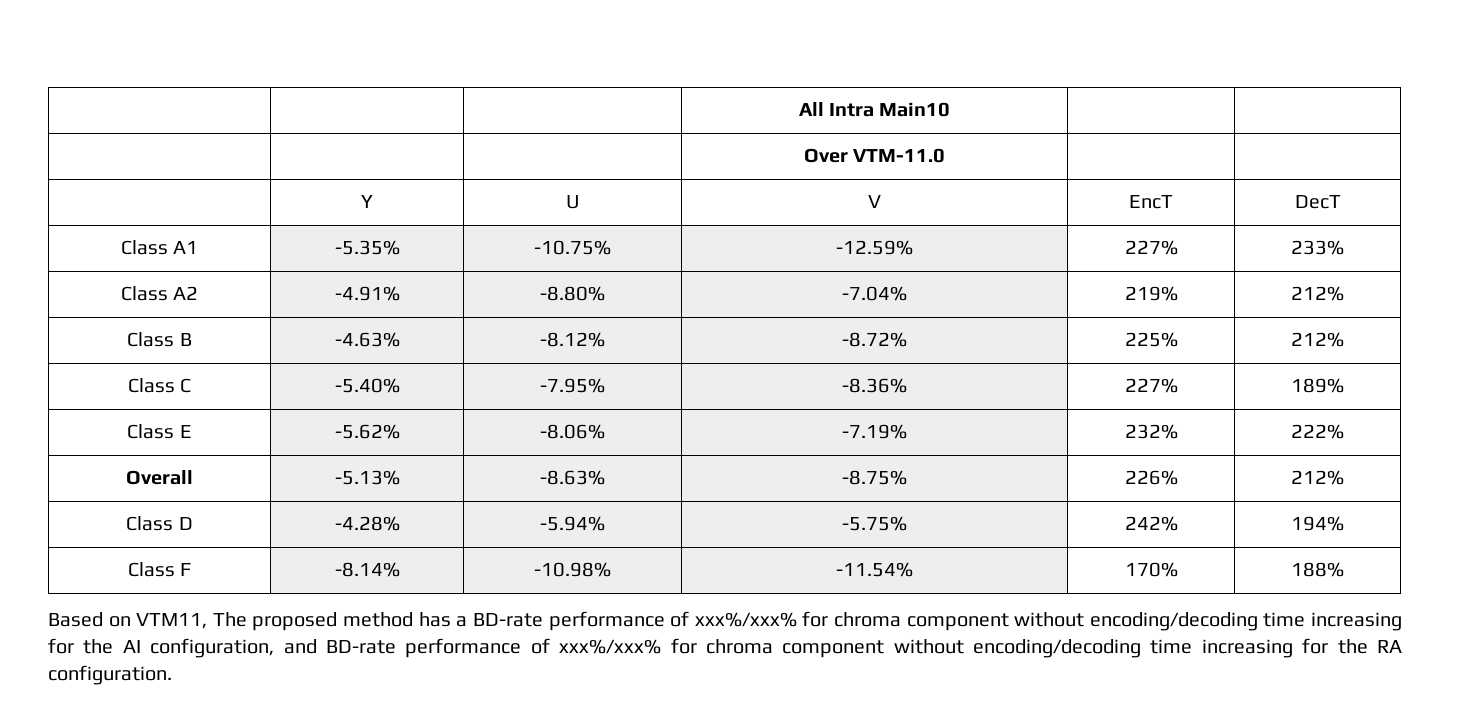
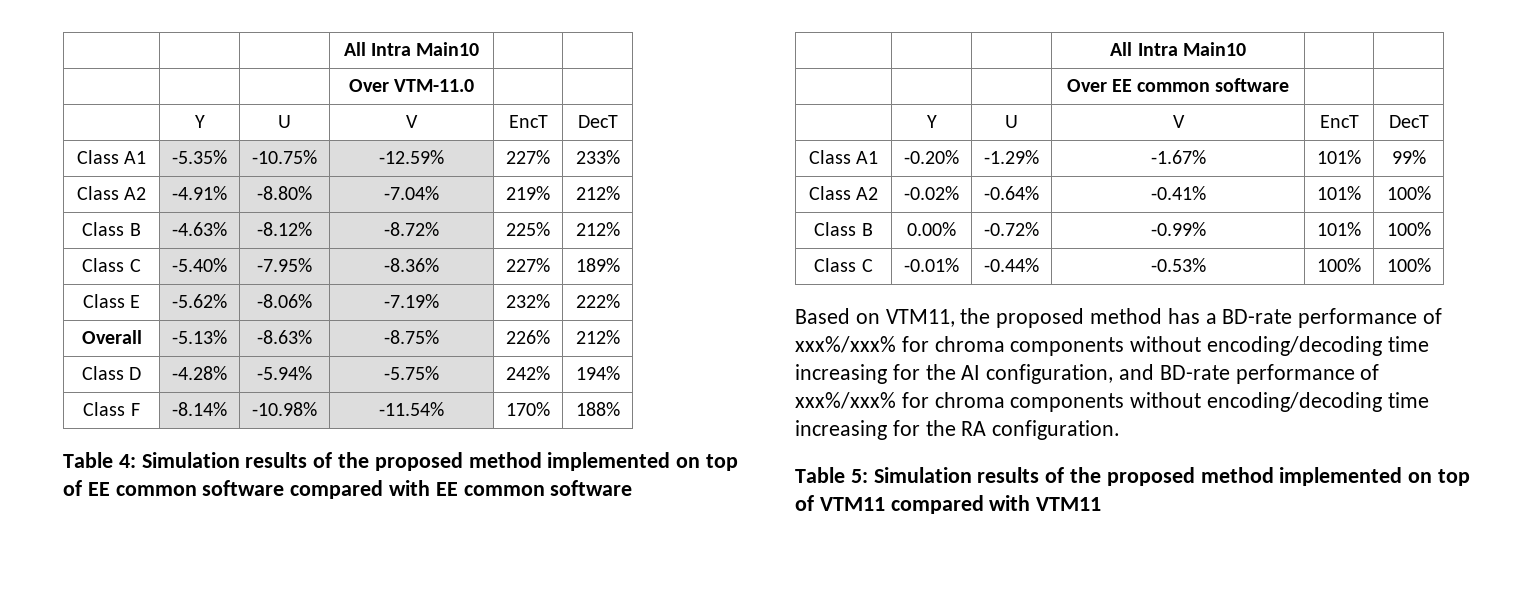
+ Table 4: Simulation results of the proposed method implemented on top of EE common software compared with EE common software
+ | | | All Intra Main10 | |
+ | | | Over EE common software | |
+ | Y | U | V | EncT | DecT
+ Class A1 | -0.20% | -1.29% | -1.67% | 101% | 99%
+ Class A2 | -0.02% | -0.64% | -0.41% | 101% | 100%
+ Class B | 0.00% | -0.72% | -0.99% | 101% | 100%
+ Class C | -0.01% | -0.44% | -0.53% | 100% | 100%
- Based on VTM11, The proposed method has a BD-rate performance of xxx%/xxx% for chroma component without encoding/decoding time increasing for the AI configuration, and BD-rate performance of xxx%/xxx% for chroma component without encoding/decoding time increasing for the RA configuration.
+ Based on VTM11, the proposed method has a BD-rate performance of xxx%/xxx% for chroma components without encoding/decoding time increasing for the AI configuration, and BD-rate performance of xxx%/xxx% for chroma components without encoding/decoding time increasing for the RA configuration.
+ Table 5: Simulation results of the proposed method implemented on top of VTM11 compared with VTM11

